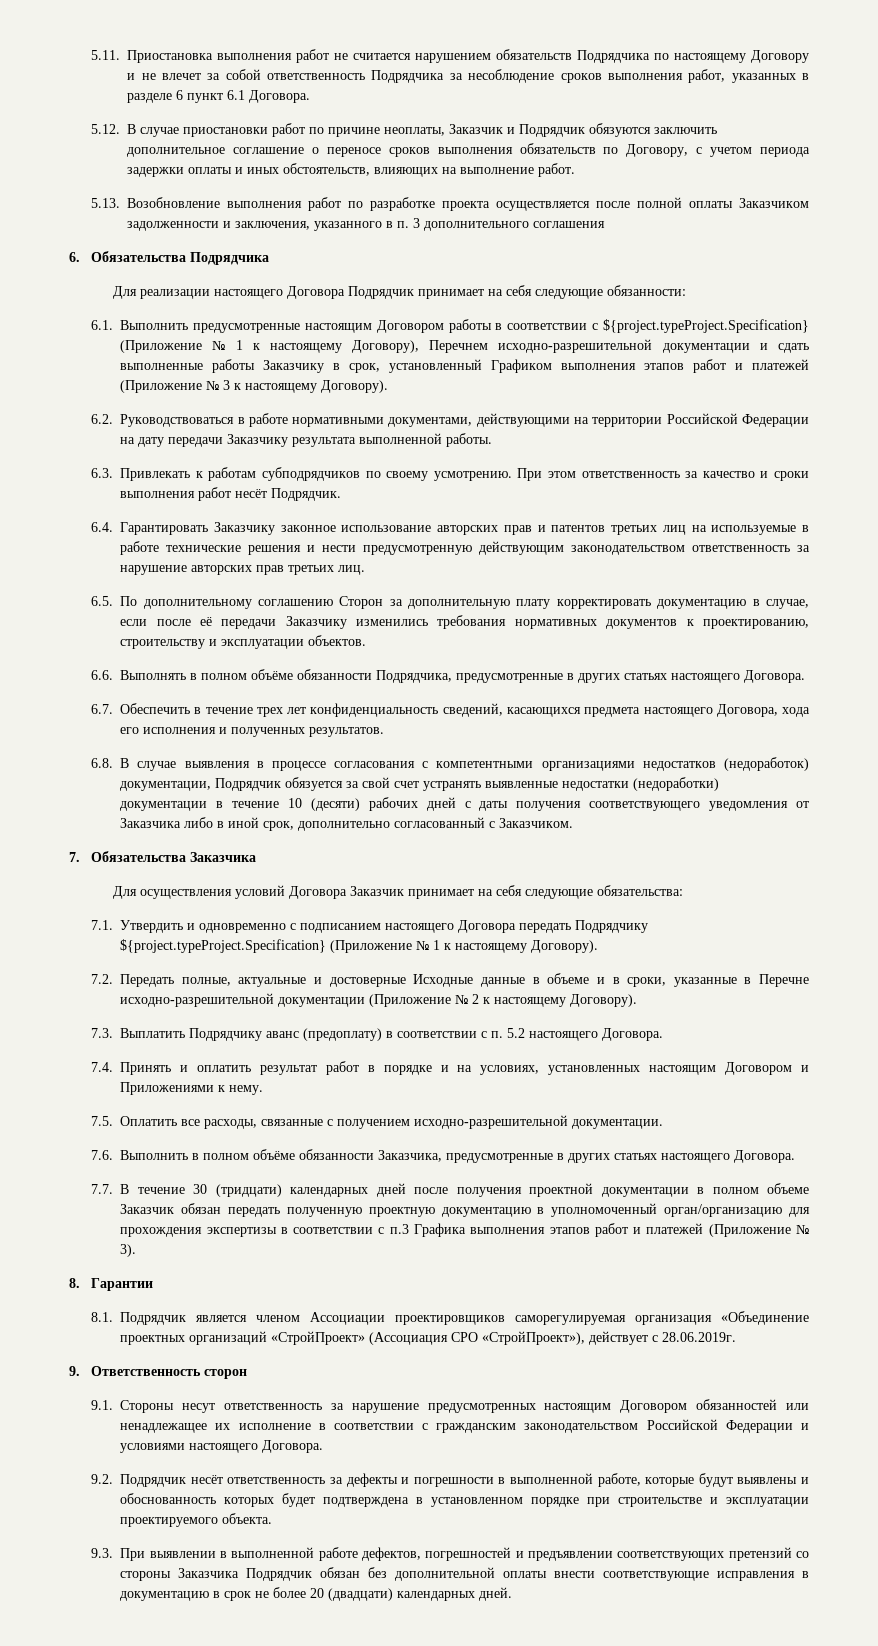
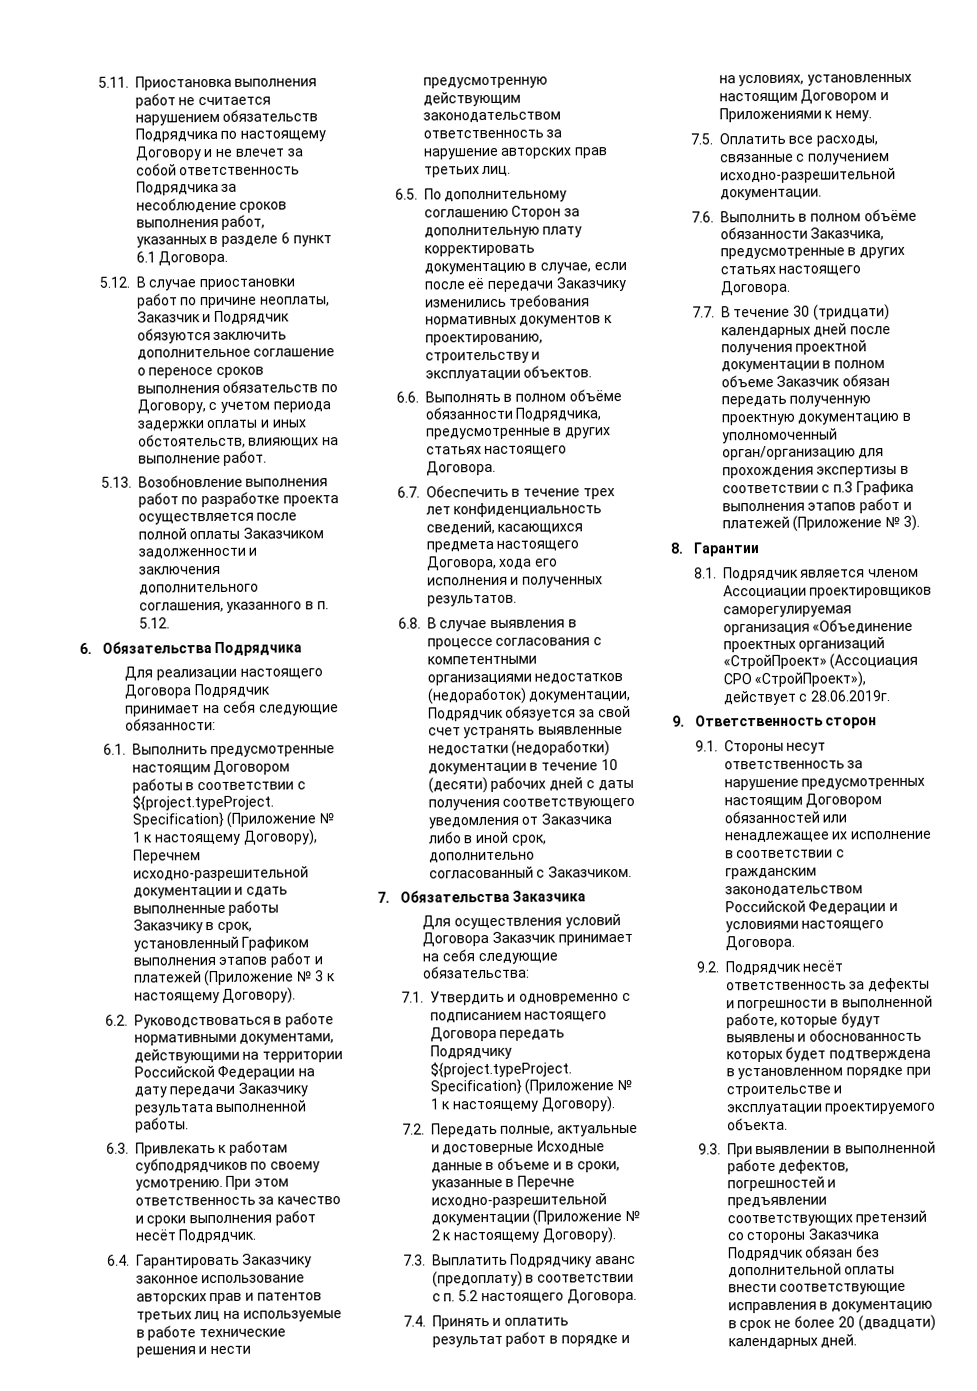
- 5.13. Возобновление выполнения работ по разработке проекта осуществляется после полной оплаты Заказчиком задолженности и заключения, указанного в п. 3 дополнительного соглашения
+ 5.13. Возобновление выполнения работ по разработке проекта осуществляется после полной оплаты Заказчиком задолженности и заключения дополнительного соглашения, указанного в п. 5.12.

